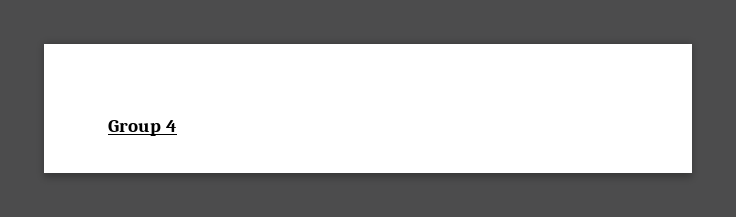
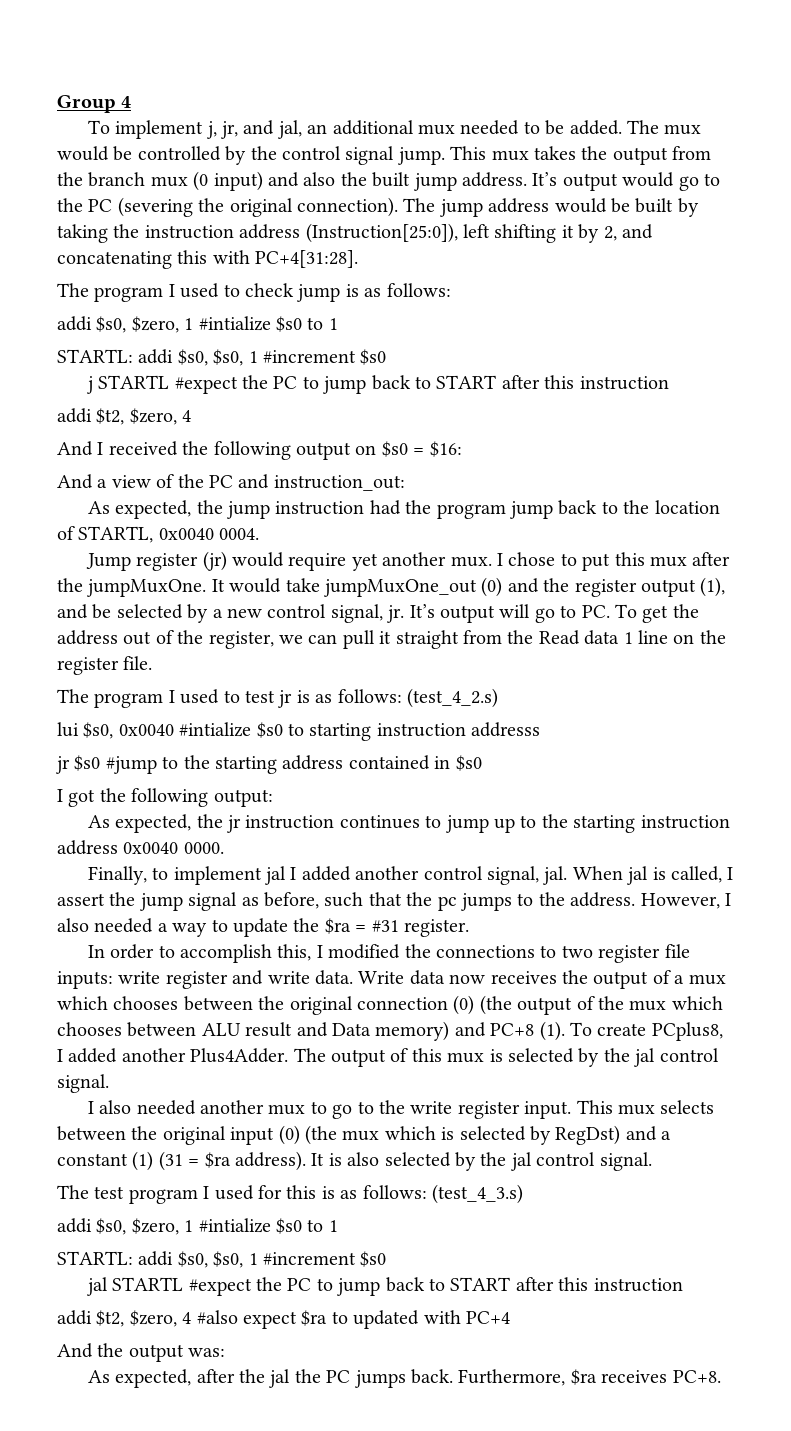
+ To implement j, jr, and jal, an additional mux needed to be added. The mux would be controlled by the control signal jump. This mux takes the output from the branch mux (0 input) and also the built jump address. It’s output would go to the PC (severing the original connection). The jump address would be built by taking the instruction address (Instruction[25:0]), left shifting it by 2, and concatenating this with PC+4[31:28].
+ The program I used to check jump is as follows:
+ addi $s0, $zero, 1 #intialize $s0 to 1
+ STARTL: addi $s0, $s0, 1 #increment $s0
+ j STARTL #expect the PC to jump back to START after this instruction
+ addi $t2, $zero, 4
+ And I received the following output on $s0 = $16:
+ And a view of the PC and instruction_out:
+ As expected, the jump instruction had the program jump back to the location of STARTL, 0x0040 0004.
+ Jump register (jr) would require yet another mux. I chose to put this mux after the jumpMuxOne. It would take jumpMuxOne_out (0) and the register output (1), and be selected by a new control signal, jr. It’s output will go to PC. To get the address out of the register, we can pull it straight from the Read data 1 line on the register file.
+ The program I used to test jr is as follows: (test_4_2.s)
+ lui $s0, 0x0040 #intialize $s0 to starting instruction addresss
+ jr $s0 #jump to the starting address contained in $s0
+ I got the following output:
+ As expected, the jr instruction continues to jump up to the starting instruction address 0x0040 0000.
+ Finally, to implement jal I added another control signal, jal. When jal is called, I assert the jump signal as before, such that the pc jumps to the address. However, I also needed a way to update the $ra = #31 register.
+ In order to accomplish this, I modified the connections to two register file inputs: write register and write data. Write data now receives the output of a mux which chooses between the original connection (0) (the output of the mux which chooses between ALU result and Data memory) and PC+8 (1). To create PCplus8, I added another Plus4Adder. The output of this mux is selected by the jal control signal.
+ I also needed another mux to go to the write register input. This mux selects between the original input (0) (the mux which is selected by RegDst) and a constant (1) (31 = $ra address). It is also selected by the jal control signal.
+ The test program I used for this is as follows: (test_4_3.s)
+ addi $s0, $zero, 1 #intialize $s0 to 1
+ STARTL: addi $s0, $s0, 1 #increment $s0
+ jal STARTL #expect the PC to jump back to START after this instruction
+ addi $t2, $zero, 4 #also expect $ra to updated with PC+4
+ And the output was:
+ As expected, after the jal the PC jumps back. Furthermore, $ra receives PC+8.

